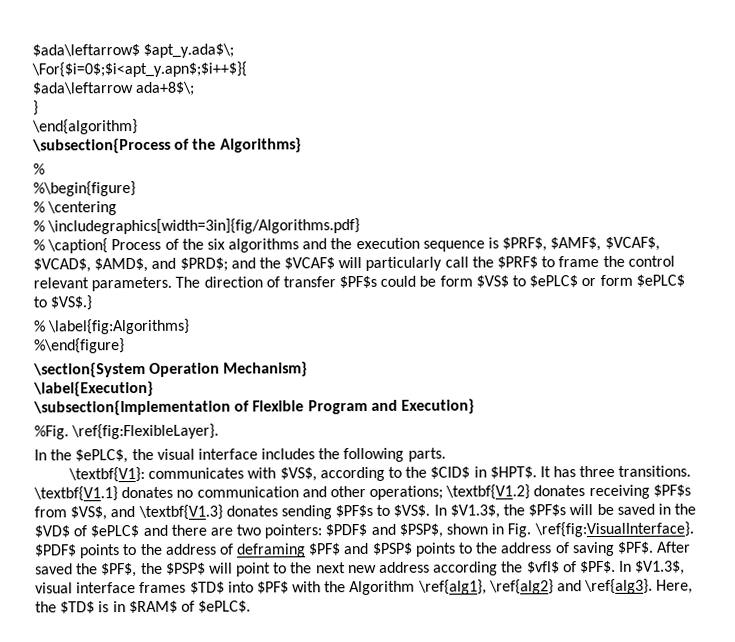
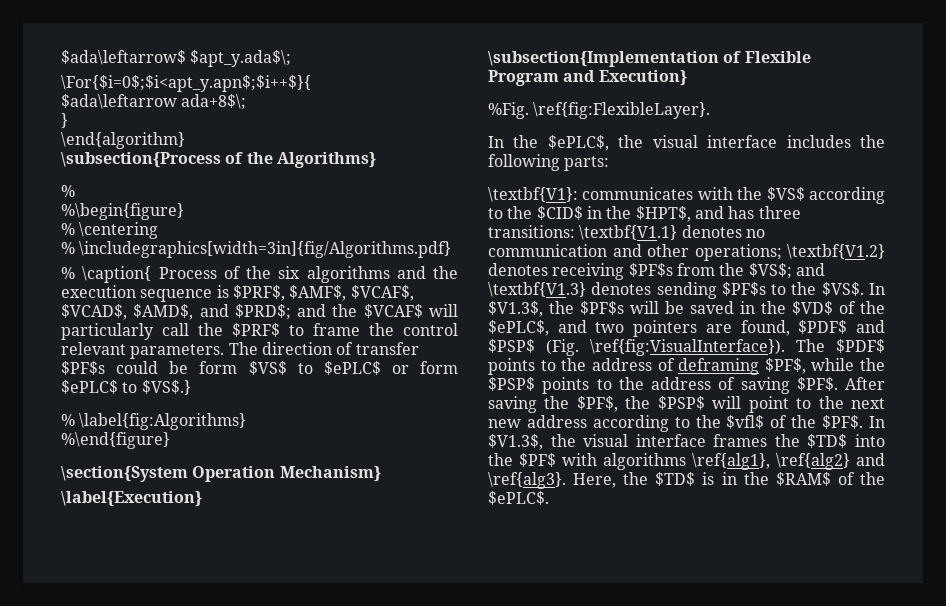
- In the $ePLC$, the visual interface includes the following parts.
+ In the $ePLC$, the visual interface includes the following parts:
- \textbf{V1}: communicates with $VS$, according to the $CID$ in $HPT$. It has three transitions. \textbf{V1.1} donates no communication and other operations; \textbf{V1.2} donates receiving $PF$s from $VS$, and \textbf{V1.3} donates sending $PF$s to $VS$.
+ \textbf{V1}: communicates with the $VS$ according to the $CID$ in the $HPT$, and has three transitions: \textbf{V1.1} denotes no communication and other operations; \textbf{V1.2} denotes receiving $PF$s from the $VS$; and \textbf{V1.3} denotes sending $PF$s to the $VS$.
- In $V1.3$, the $PF$s will be saved in the $VD$ of $ePLC$ and there are two pointers: $PDF$ and $PSP$, shown in Fig. \ref{fig:VisualInterface}. $PDF$ points to the address of deframing $PF$ and $PSP$ points to the address of saving $PF$.
+ In $V1.3$, the $PF$s will be saved in the $VD$ of the $ePLC$, and two pointers are found, $PDF$ and $PSP$ (Fig. \ref{fig:VisualInterface}). The $PDF$ points to the address of deframing $PF$, while the $PSP$ points to the address of saving $PF$.
- After saved the $PF$, the $PSP$ will point to the next new address according the $vfl$ of $PF$.
+ After saving the $PF$, the $PSP$ will point to the next new address according to the $vfl$ of the $PF$.
- In $V1.3$, visual interface frames $TD$ into $PF$ with the Algorithm \ref{alg1}, \ref{alg2} and \ref{alg3}.
+ In $V1.3$, the visual interface frames the $TD$ into the $PF$ with algorithms \ref{alg1}, \ref{alg2} and \ref{alg3}.
- Here, the $TD$ is in $RAM$ of $ePLC$.
+ Here, the $TD$ is in the $RAM$ of the $ePLC$.

